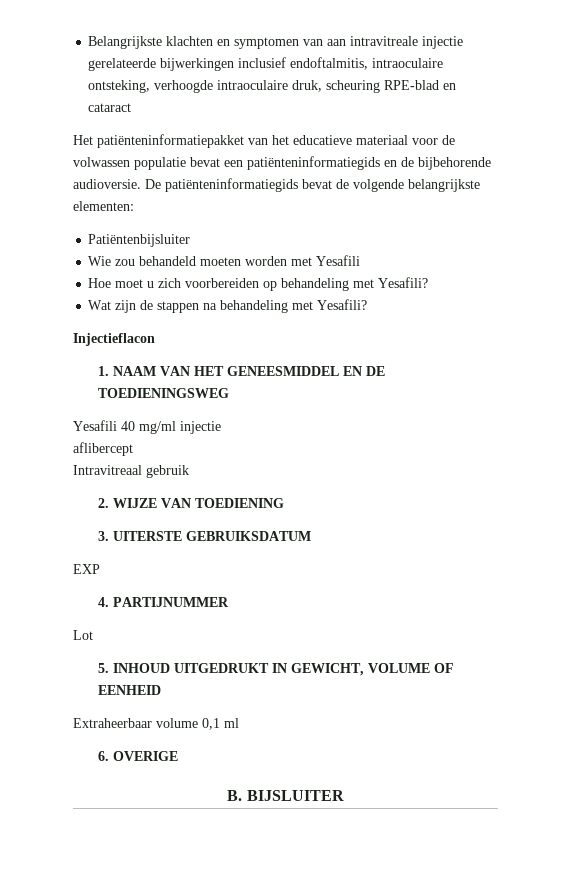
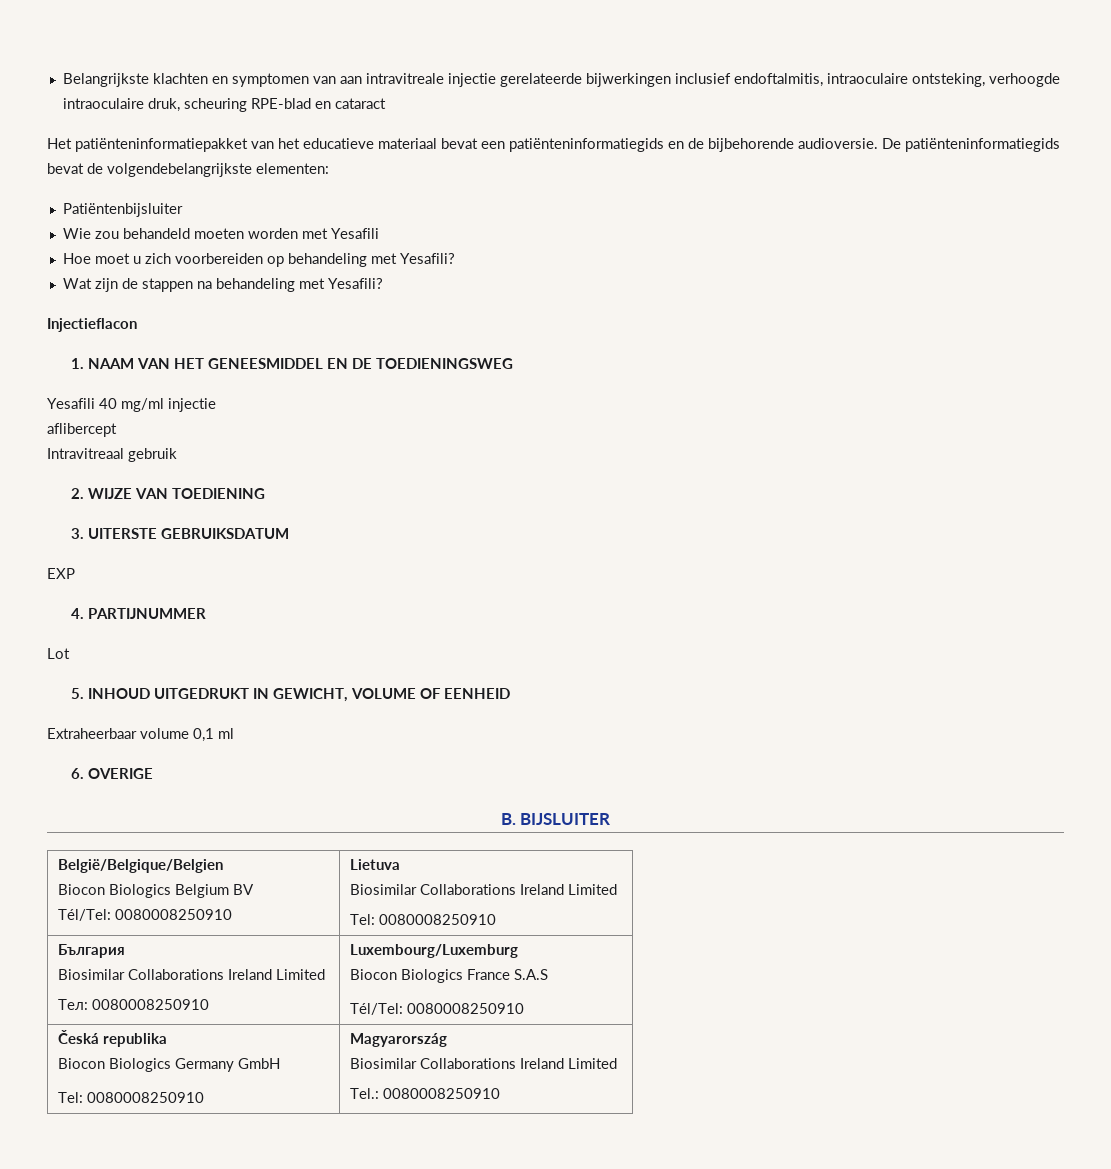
- Het patiënteninformatiepakket van het educatieve materiaal voor de volwassen populatie bevat een patiënteninformatiegids en de bijbehorende audioversie.
+ Het patiënteninformatiepakket van het educatieve materiaal bevat een patiënteninformatiegids en de bijbehorende audioversie.
- De patiënteninformatiegids bevat de volgende belangrijkste elementen:
+ De patiënteninformatiegids bevat de volgendebelangrijkste elementen:
+ België/Belgique/Belgien
+ Biocon Biologics Belgium BV
+ Tél/Tel: 0080008250910 | Lietuva
+ Biosimilar Collaborations Ireland Limited
+ Tel: 0080008250910
+ България
+ Biosimilar Collaborations Ireland Limited
+ Тел: 0080008250910 | Luxembourg/Luxemburg
+ Biocon Biologics France S.A.S
+ Tél/Tel: 0080008250910
+ Česká republika
+ Biocon Biologics Germany GmbH
+ Tel: 0080008250910 | Magyarország
+ Biosimilar Collaborations Ireland Limited
+ Tel.: 0080008250910

